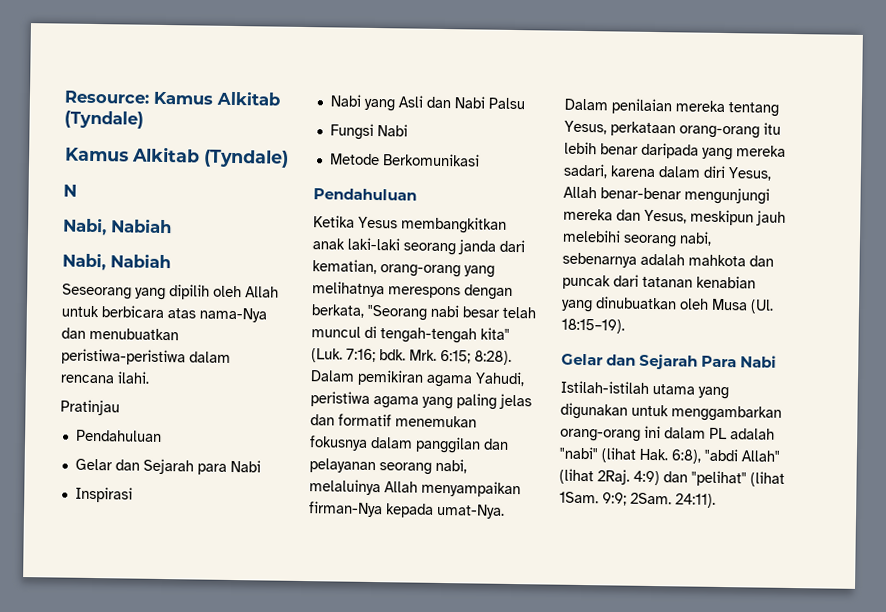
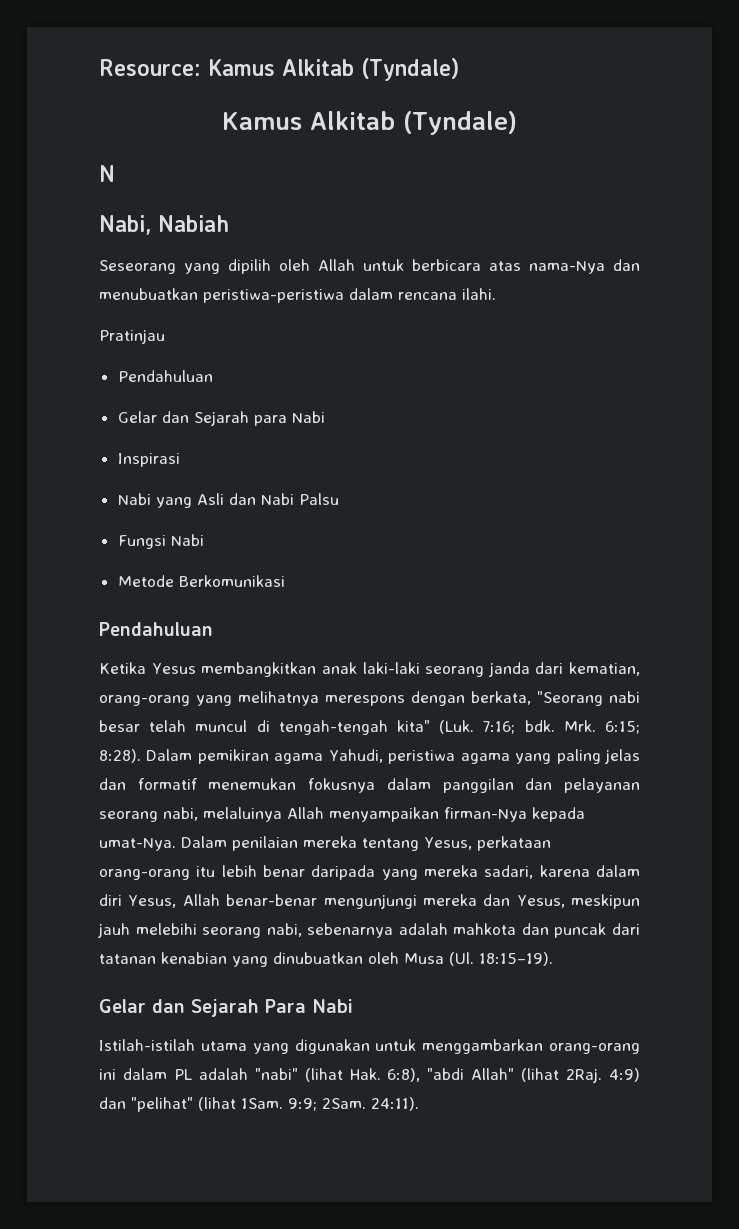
  N
- Nabi, Nabiah

